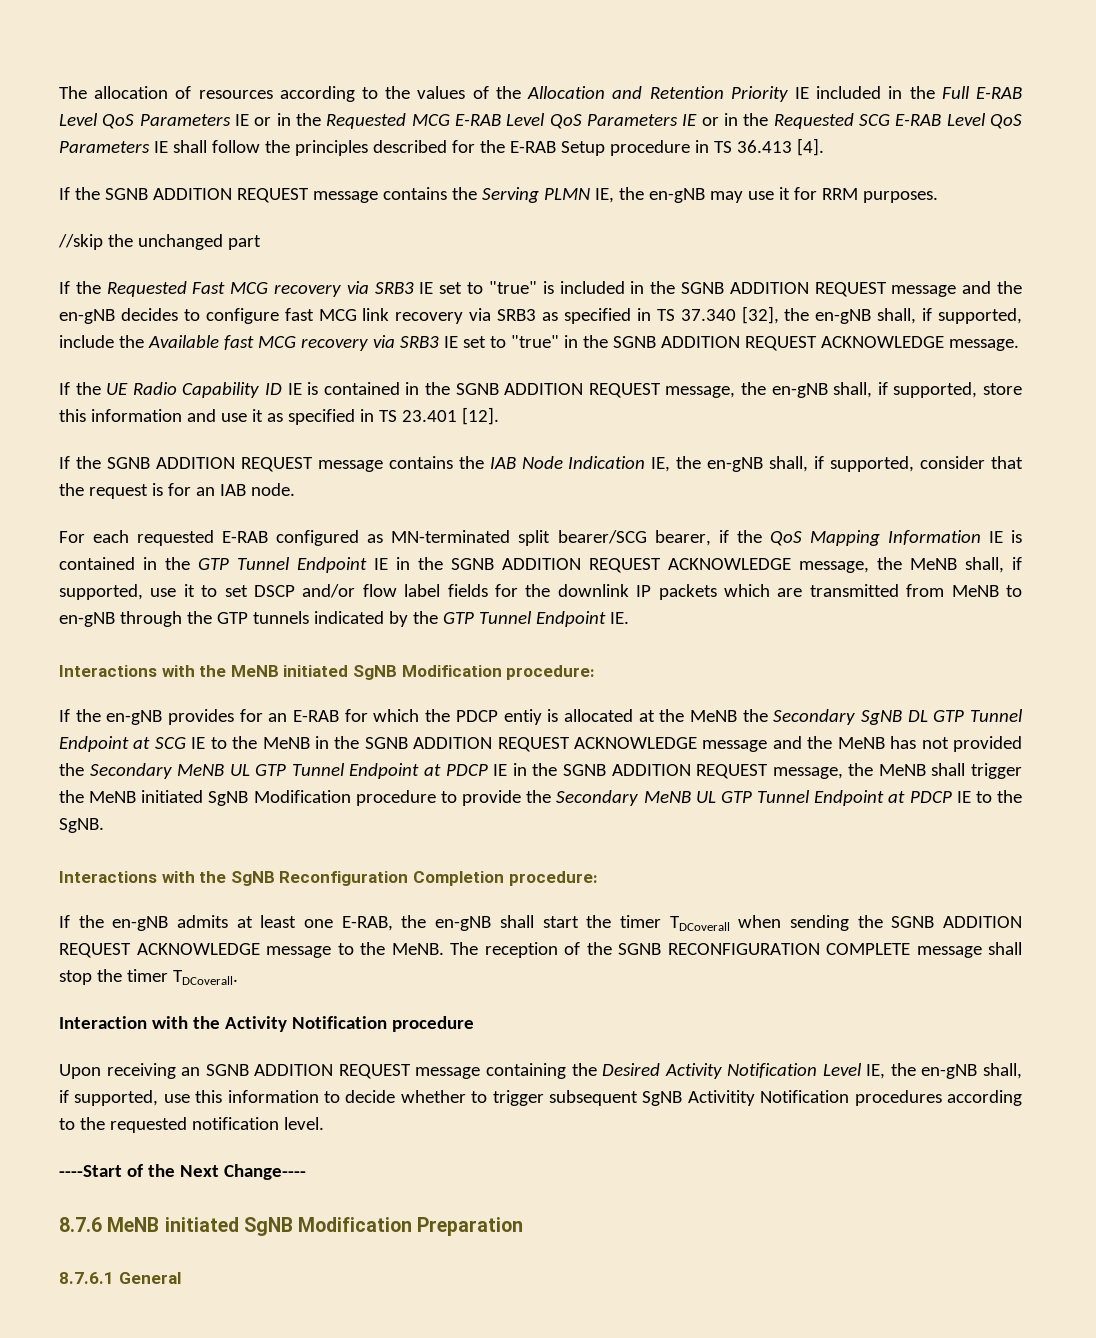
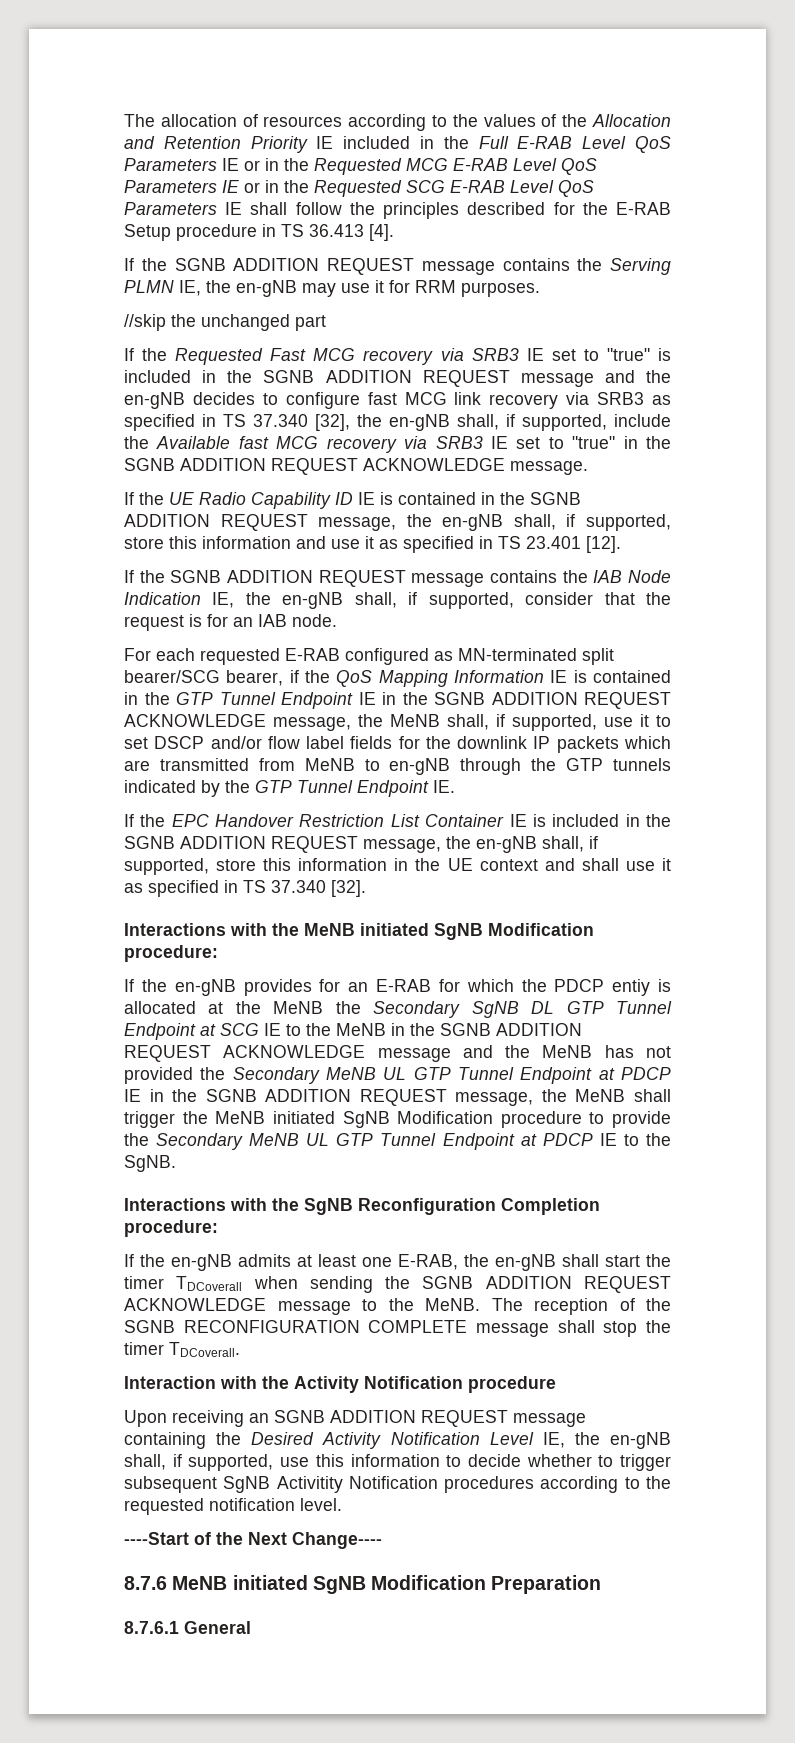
+ If the EPC Handover Restriction List Container IE is included in the SGNB ADDITION REQUEST message, the en-gNB shall, if supported, store this information in the UE context and shall use it as specified in TS 37.340 [32].

